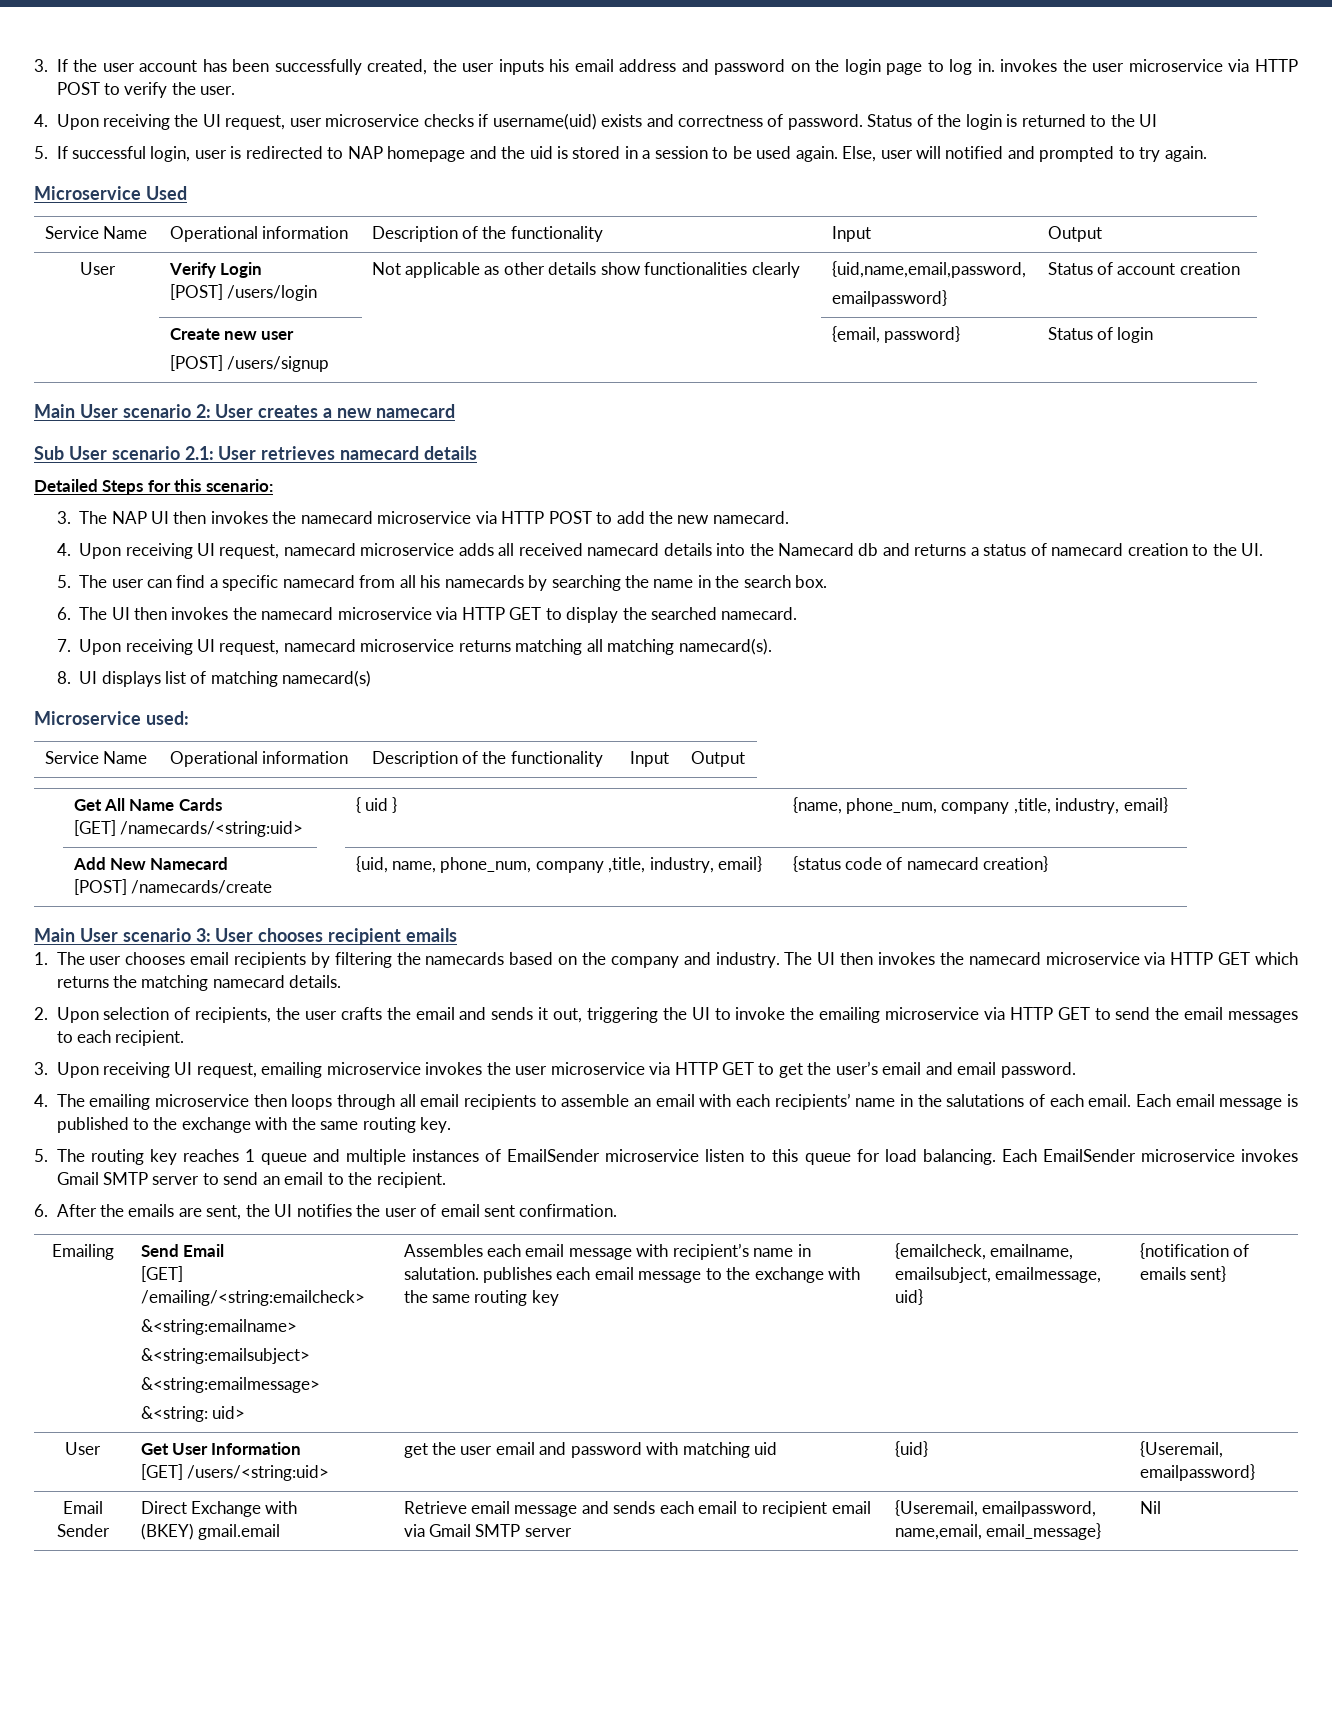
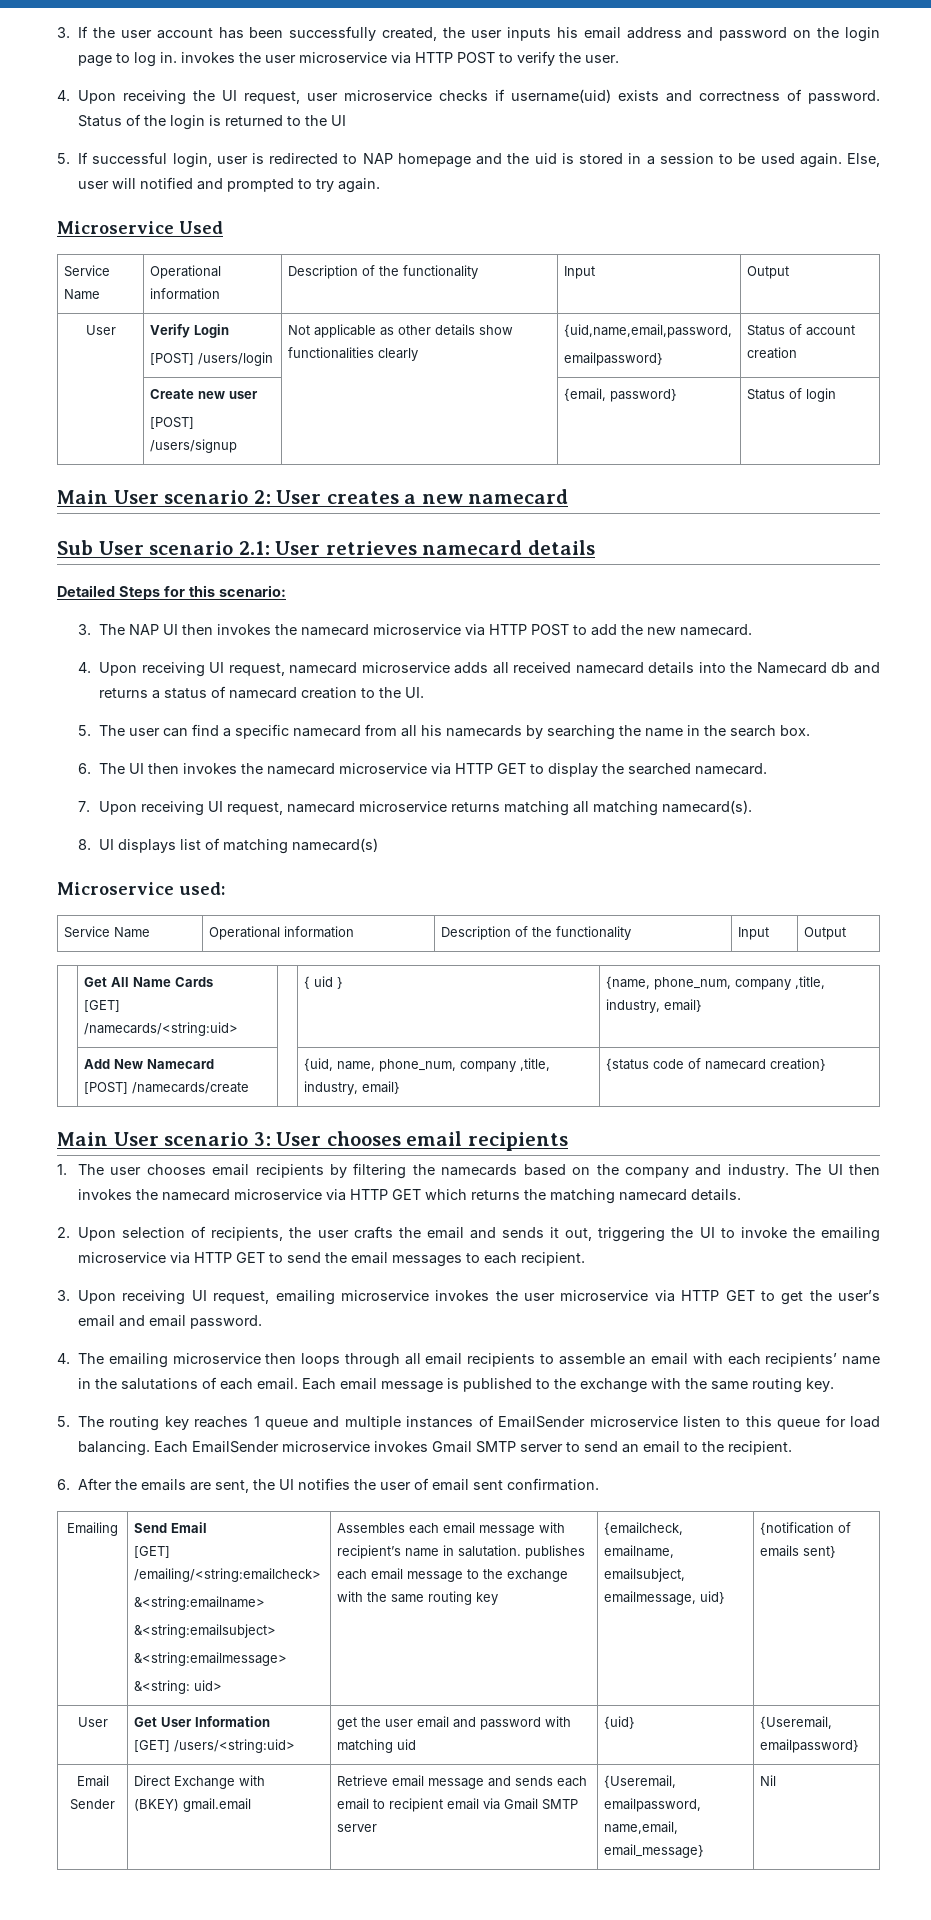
- Main User scenario 3: User chooses recipient emails
+ Main User scenario 3: User chooses email recipients

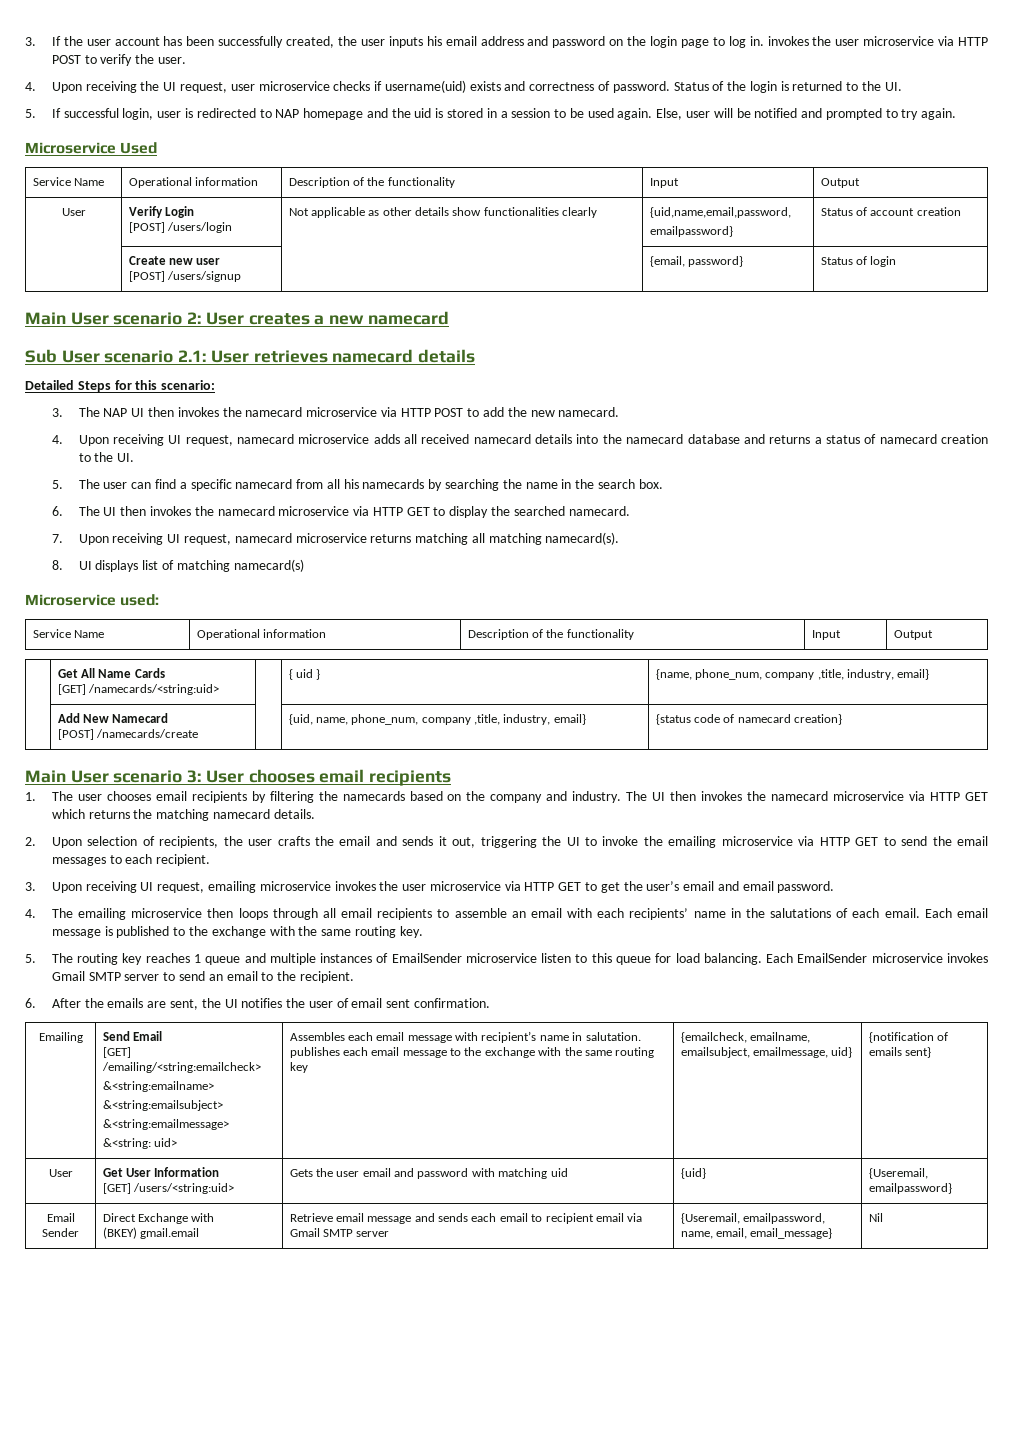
- Status of the login is returned to the UI
+ Status of the login is returned to the UI.
- Else, user will notified and prompted to try again.
+ Else, user will be notified and prompted to try again.
- 4. Upon receiving UI request, namecard microservice adds all received namecard details into the Namecard db and returns a status of namecard creation to the UI.
+ 4. Upon receiving UI request, namecard microservice adds all received namecard details into the namecard database and returns a status of namecard creation to the UI.
  User | Get User Information
- [GET] /users/<string:uid> | get the user email and password with matching uid | {uid} | {Useremail, emailpassword}
+ [GET] /users/<string:uid> | Gets the user email and password with matching uid | {uid} | {Useremail, emailpassword}
  Email Sender | Direct Exchange with
- (BKEY) gmail.email | Retrieve email message and sends each email to recipient email via Gmail SMTP server | {Useremail, emailpassword, name,email, email_message} | Nil
+ (BKEY) gmail.email | Retrieve email message and sends each email to recipient email via Gmail SMTP server | {Useremail, emailpassword, name, email, email_message} | Nil

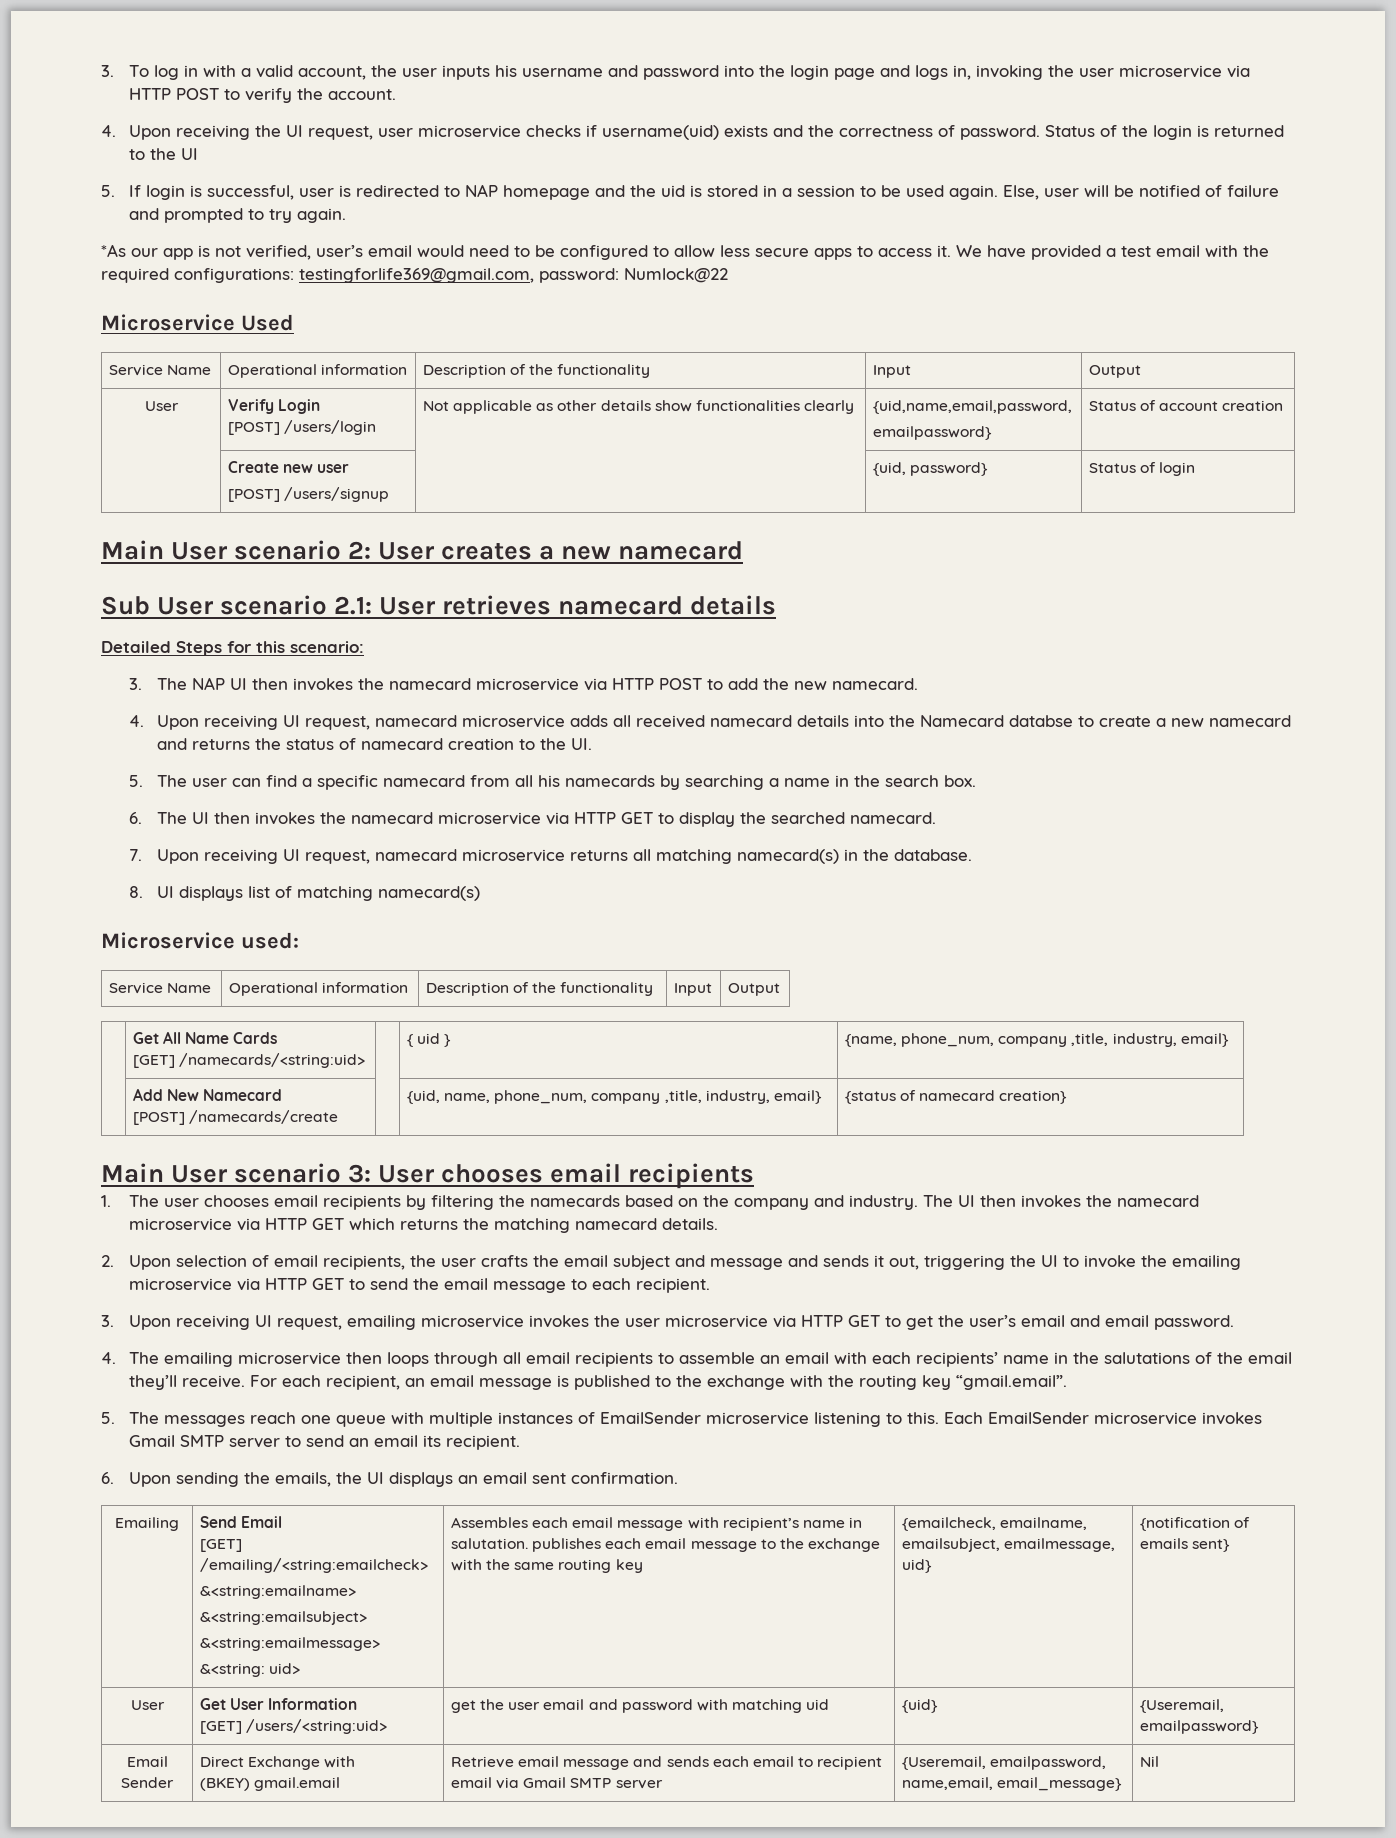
- 3. If the user account has been successfully created, the user inputs his email address and password on the login page to log in. invokes the user microservice via HTTP POST to verify the user.
+ 3. To log in with a valid account, the user inputs his username and password into the login page and logs in, invoking the user microservice via HTTP POST to verify the account.
- 4. Upon receiving the UI request, user microservice checks if username(uid) exists and correctness of password.
+ 4. Upon receiving the UI request, user microservice checks if username(uid) exists and the correctness of password.
- Status of the login is returned to the UI.
+ Status of the login is returned to the UI
- 5. If successful login, user is redirected to NAP homepage and the uid is stored in a session to be used again.
+ 5. If login is successful, user is redirected to NAP homepage and the uid is stored in a session to be used again.
- Else, user will be notified and prompted to try again.
+ Else, user will be notified of failure and prompted to try again.
+ *As our app is not verified, user’s email would need to be configured to allow less secure apps to access it. We have provided a test email with the required configurations: testingforlife369@gmail.com, password: Numlock@22
  | Create new user
- [POST] /users/signup | | {email, password} | Status of login
+ [POST] /users/signup | | {uid, password} | Status of login
- 4. Upon receiving UI request, namecard microservice adds all received namecard details into the namecard database and returns a status of namecard creation to the UI.
+ 4. Upon receiving UI request, namecard microservice adds all received namecard details into the Namecard databse to create a new namecard and returns the status of namecard creation to the UI.
- 5. The user can find a specific namecard from all his namecards by searching the name in the search box.
+ 5. The user can find a specific namecard from all his namecards by searching a name in the search box.
- 7. Upon receiving UI request, namecard microservice returns matching all matching namecard(s).
+ 7. Upon receiving UI request, namecard microservice returns all matching namecard(s) in the database.
  | Add New Namecard
- [POST] /namecards/create | | {uid, name, phone_num, company ,title, industry, email} | {status code of namecard creation}
+ [POST] /namecards/create | | {uid, name, phone_num, company ,title, industry, email} | {status of namecard creation}
- 2. Upon selection of recipients, the user crafts the email and sends it out, triggering the UI to invoke the emailing microservice via HTTP GET to send the email messages to each recipient.
+ 2. Upon selection of email recipients, the user crafts the email subject and message and sends it out, triggering the UI to invoke the emailing microservice via HTTP GET to send the email message to each recipient.
- 4. The emailing microservice then loops through all email recipients to assemble an email with each recipients’ name in the salutations of each email. Each email message is published to the exchange with the same routing key.
- 5. The routing key reaches 1 queue and multiple instances of EmailSender microservice listen to this queue for load balancing.
+ 4. The emailing microservice then loops through all email recipients to assemble an email with each recipients’ name in the salutations of the email they’ll receive. For each recipient, an email message is published to the exchange with the routing key “gmail.email”.
+ 5. The messages reach one queue with multiple instances of EmailSender microservice listening to this.
- Each EmailSender microservice invokes Gmail SMTP server to send an email to the recipient.
+ Each EmailSender microservice invokes Gmail SMTP server to send an email its recipient.
- 6. After the emails are sent, the UI notifies the user of email sent confirmation.
+ 6. Upon sending the emails, the UI displays an email sent confirmation.
  User | Get User Information
- [GET] /users/<string:uid> | Gets the user email and password with matching uid | {uid} | {Useremail, emailpassword}
+ [GET] /users/<string:uid> | get the user email and password with matching uid | {uid} | {Useremail, emailpassword}
  Email Sender | Direct Exchange with
- (BKEY) gmail.email | Retrieve email message and sends each email to recipient email via Gmail SMTP server | {Useremail, emailpassword, name, email, email_message} | Nil
+ (BKEY) gmail.email | Retrieve email message and sends each email to recipient email via Gmail SMTP server | {Useremail, emailpassword, name,email, email_message} | Nil

